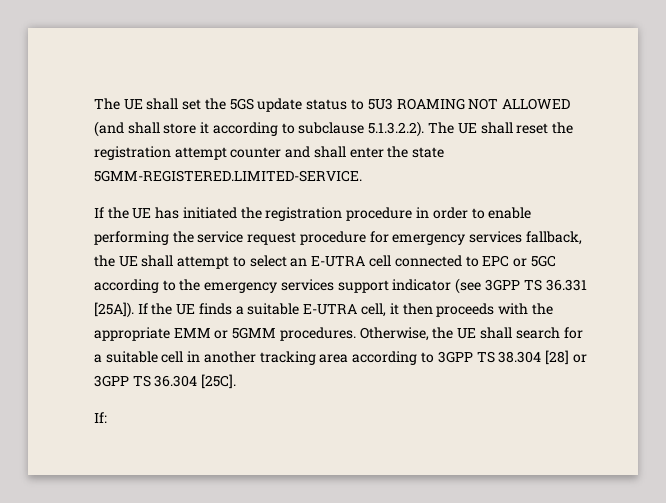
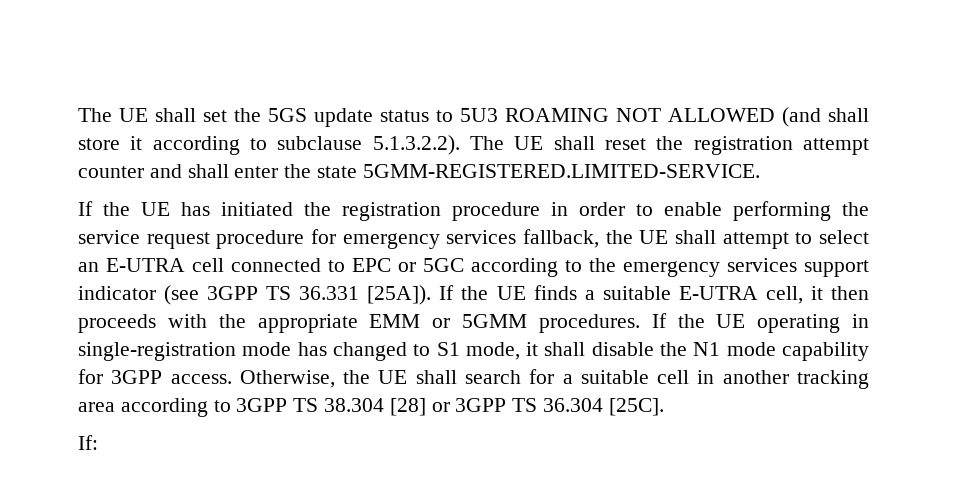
+ If the UE operating in single-registration mode has changed to S1 mode, it shall disable the N1 mode capability for 3GPP access.

